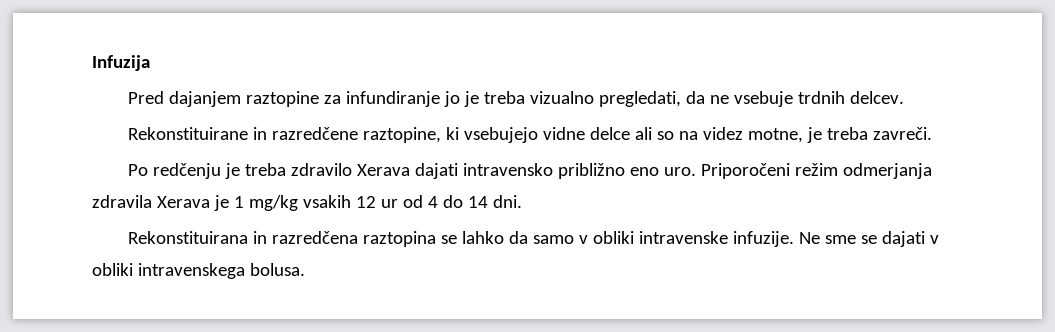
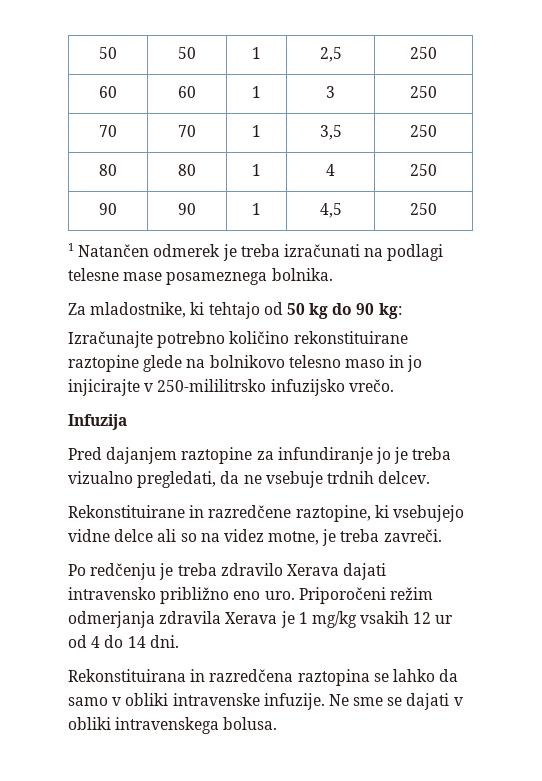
+ 50 | 50 | 1 | 2,5 | 250
+ 60 | 60 | 1 | 3 | 250
+ 70 | 70 | 1 | 3,5 | 250
+ 80 | 80 | 1 | 4 | 250
+ 90 | 90 | 1 | 4,5 | 250
+ 1 Natančen odmerek je treba izračunati na podlagi telesne mase posameznega bolnika.
+ Za mladostnike, ki tehtajo od 50 kg do 90 kg:
+ Izračunajte potrebno količino rekonstituirane raztopine glede na bolnikovo telesno maso in jo injicirajte v 250-mililitrsko infuzijsko vrečo.

